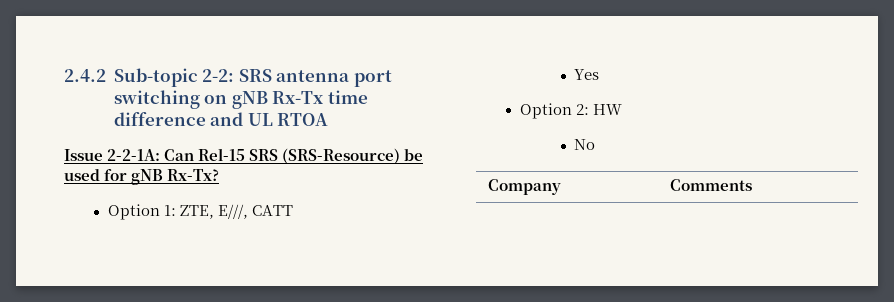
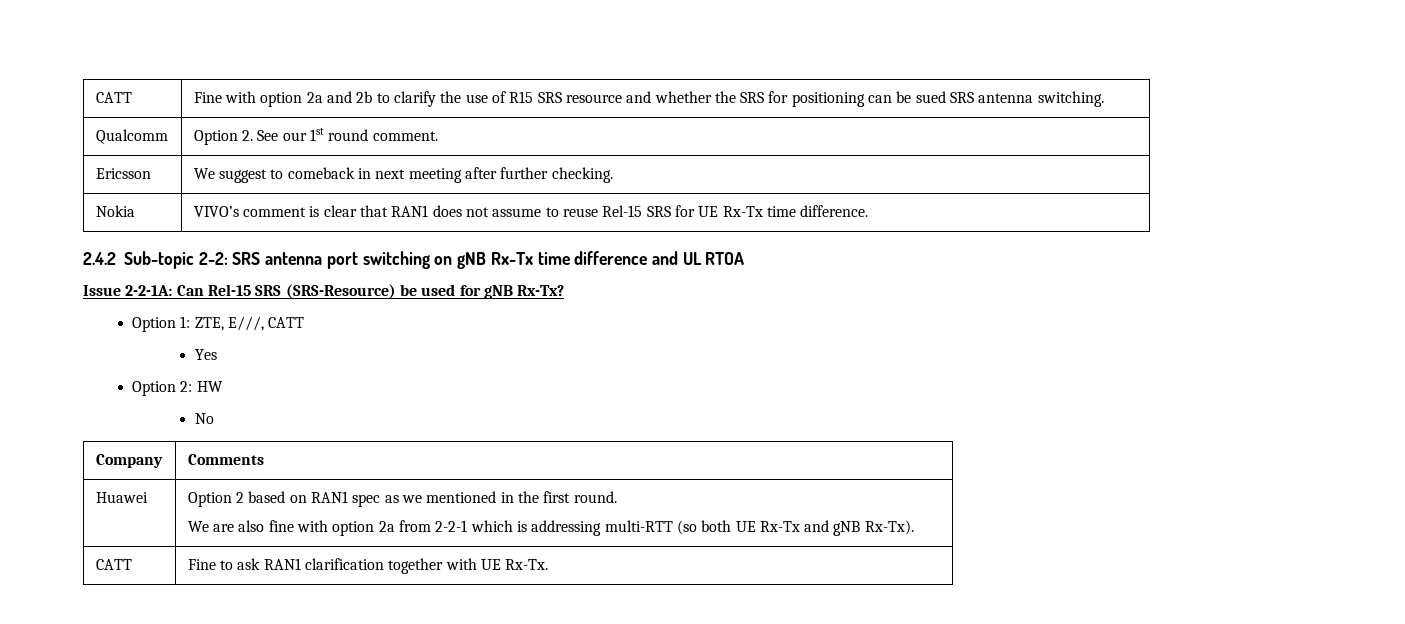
+ CATT | Fine with option 2a and 2b to clarify the use of R15 SRS resource and whether the SRS for positioning can be sued SRS antenna switching.
+ Qualcomm | Option 2. See our 1st round comment.
+ Ericsson | We suggest to comeback in next meeting after further checking.
+ Nokia | VIVO’s comment is clear that RAN1 does not assume to reuse Rel-15 SRS for UE Rx-Tx time difference.
+ Huawei | Option 2 based on RAN1 spec as we mentioned in the first round.
+ We are also fine with option 2a from 2-2-1 which is addressing multi-RTT (so both UE Rx-Tx and gNB Rx-Tx).
+ CATT | Fine to ask RAN1 clarification together with UE Rx-Tx.

